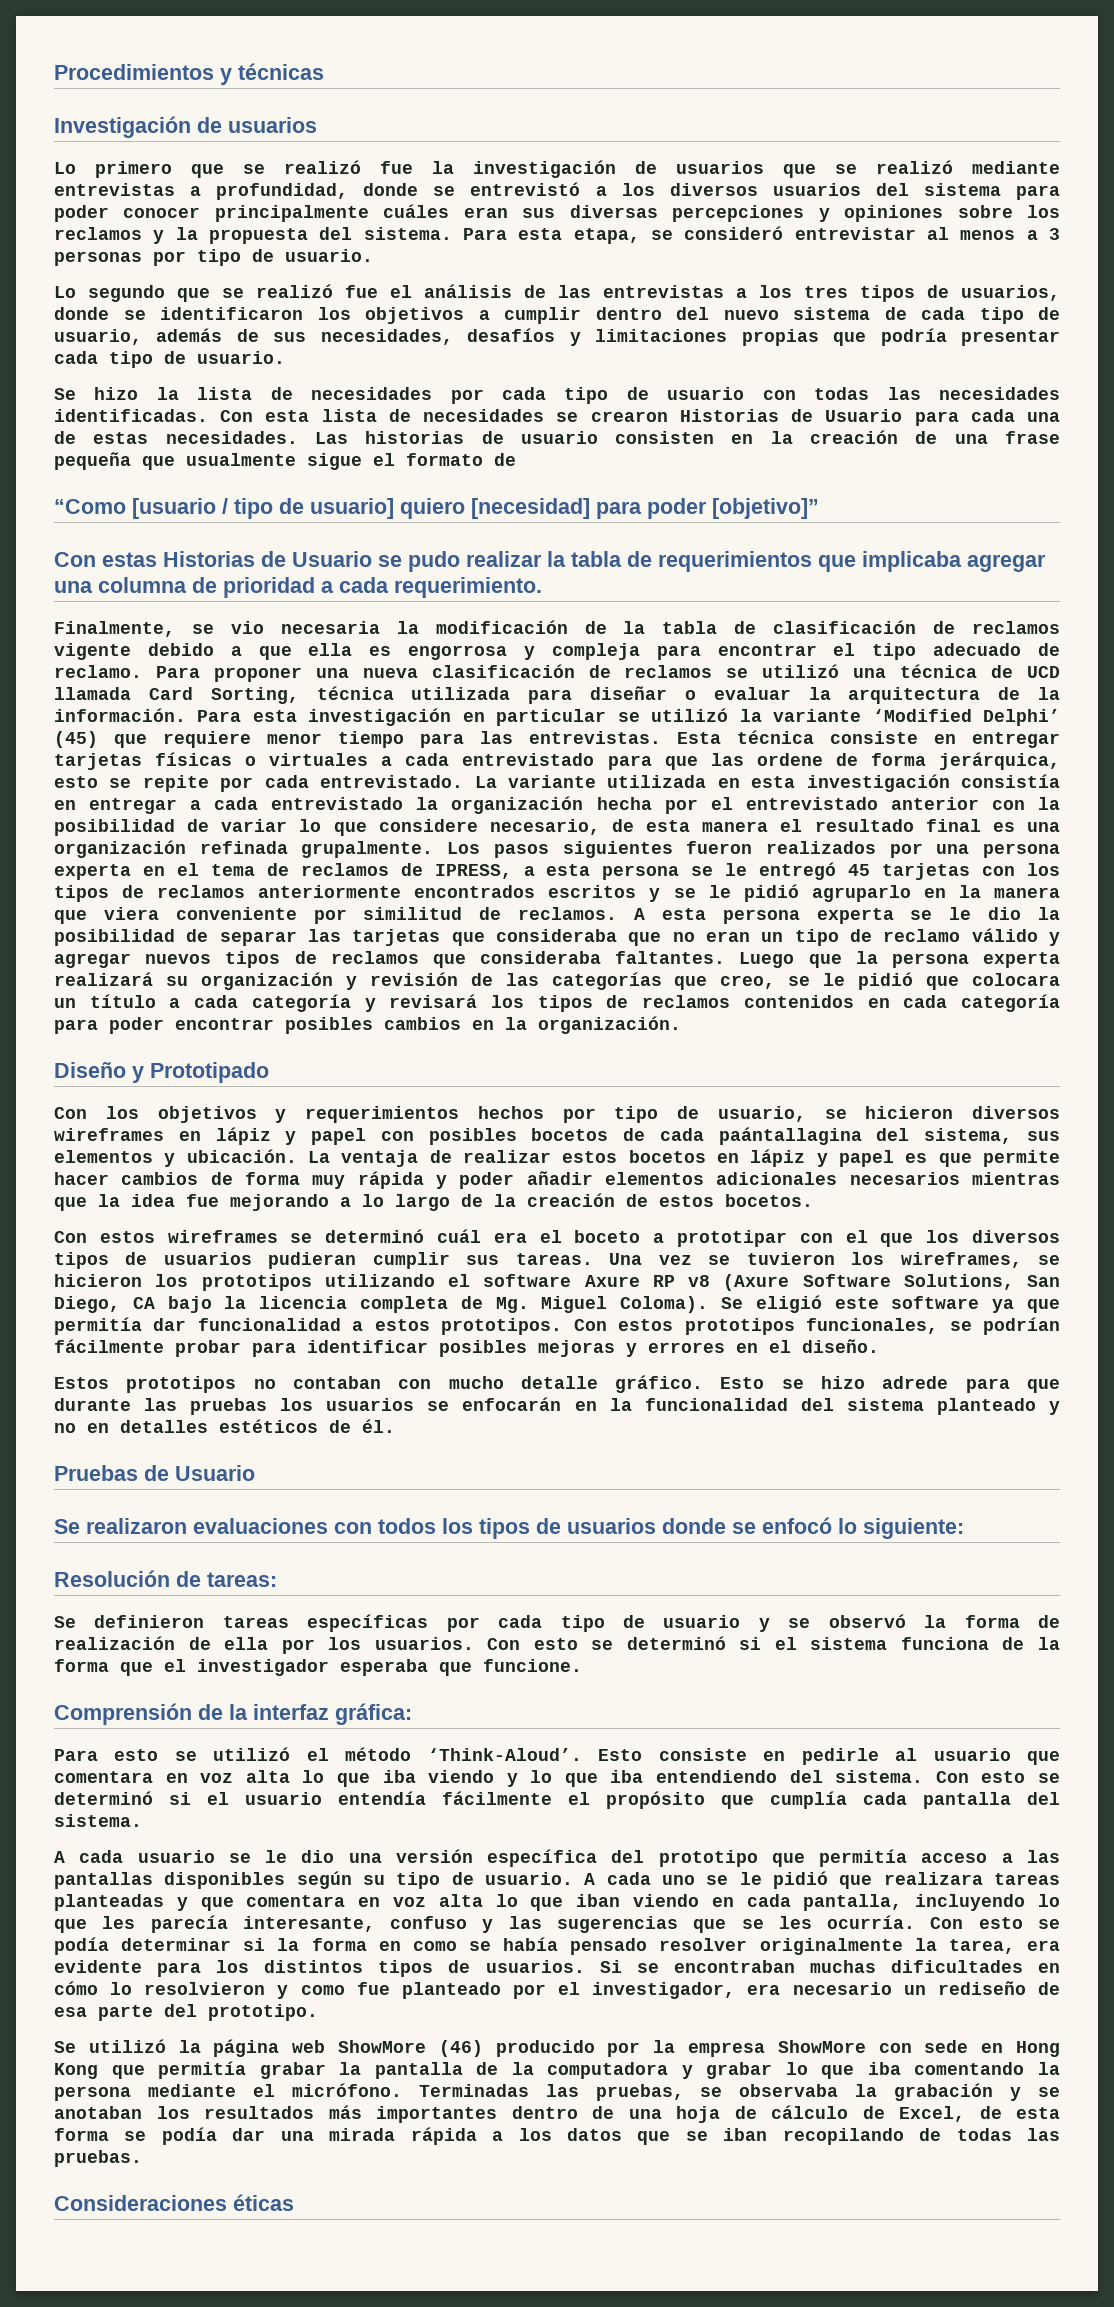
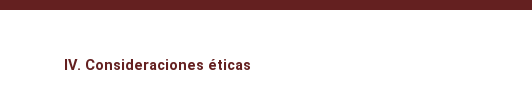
- Procedimientos y técnicas
- Investigación de usuarios
- Lo primero que se realizó fue la investigación de usuarios que se realizó mediante entrevistas a profundidad, donde se entrevistó a los diversos usuarios del sistema para poder conocer principalmente cuáles eran sus diversas percepciones y opiniones sobre los reclamos y la propuesta del sistema. Para esta etapa, se consideró entrevistar al menos a 3 personas por tipo de usuario.
- Lo segundo que se realizó fue el análisis de las entrevistas a los tres tipos de usuarios, donde se identificaron los objetivos a cumplir dentro del nuevo sistema de cada tipo de usuario, además de sus necesidades, desafíos y limitaciones propias que podría presentar cada tipo de usuario.
- Se hizo la lista de necesidades por cada tipo de usuario con todas las necesidades identificadas. Con esta lista de necesidades se crearon Historias de Usuario para cada una de estas necesidades. Las historias de usuario consisten en la creación de una frase pequeña que usualmente sigue el formato de
- “Como [usuario / tipo de usuario] quiero [necesidad] para poder [objetivo]”
- Con estas Historias de Usuario se pudo realizar la tabla de requerimientos que implicaba agregar una columna de prioridad a cada requerimiento.
- Finalmente, se vio necesaria la modificación de la tabla de clasificación de reclamos vigente debido a que ella es engorrosa y compleja para encontrar el tipo adecuado de reclamo. Para proponer una nueva clasificación de reclamos se utilizó una técnica de UCD llamada Card Sorting, técnica utilizada para diseñar o evaluar la arquitectura de la información. Para esta investigación en particular se utilizó la variante ‘Modified Delphi’ (45) que requiere menor tiempo para las entrevistas. Esta técnica consiste en entregar tarjetas físicas o virtuales a cada entrevistado para que las ordene de forma jerárquica, esto se repite por cada entrevistado. La variante utilizada en esta investigación consistía en entregar a cada entrevistado la organización hecha por el entrevistado anterior con la posibilidad de variar lo que considere necesario, de esta manera el resultado final es una organización refinada grupalmente. Los pasos siguientes fueron realizados por una persona experta en el tema de reclamos de IPRESS, a esta persona se le entregó 45 tarjetas con los tipos de reclamos anteriormente encontrados escritos y se le pidió agruparlo en la manera que viera conveniente por similitud de reclamos. A esta persona experta se le dio la posibilidad de separar las tarjetas que consideraba que no eran un tipo de reclamo válido y agregar nuevos tipos de reclamos que consideraba faltantes. Luego que la persona experta realizará su organización y revisión de las categorías que creo, se le pidió que colocara un título a cada categoría y revisará los tipos de reclamos contenidos en cada categoría para poder encontrar posibles cambios en la organización.
- Diseño y Prototipado
- Con los objetivos y requerimientos hechos por tipo de usuario, se hicieron diversos wireframes en lápiz y papel con posibles bocetos de cada paántallagina del sistema, sus elementos y ubicación. La ventaja de realizar estos bocetos en lápiz y papel es que permite hacer cambios de forma muy rápida y poder añadir elementos adicionales necesarios mientras que la idea fue mejorando a lo largo de la creación de estos bocetos.
- Con estos wireframes se determinó cuál era el boceto a prototipar con el que los diversos tipos de usuarios pudieran cumplir sus tareas. Una vez se tuvieron los wireframes, se hicieron los prototipos utilizando el software Axure RP v8 (Axure Software Solutions, San Diego, CA bajo la licencia completa de Mg. Miguel Coloma). Se eligió este software ya que permitía dar funcionalidad a estos prototipos. Con estos prototipos funcionales, se podrían fácilmente probar para identificar posibles mejoras y errores en el diseño.
- Estos prototipos no contaban con mucho detalle gráfico. Esto se hizo adrede para que durante las pruebas los usuarios se enfocarán en la funcionalidad del sistema planteado y no en detalles estéticos de él.
- Pruebas de Usuario
- Se realizaron evaluaciones con todos los tipos de usuarios donde se enfocó lo siguiente:
- Resolución de tareas:
- Se definieron tareas específicas por cada tipo de usuario y se observó la forma de realización de ella por los usuarios. Con esto se determinó si el sistema funciona de la forma que el investigador esperaba que funcione.
- Comprensión de la interfaz gráfica:
- Para esto se utilizó el método ‘Think-Aloud’. Esto consiste en pedirle al usuario que comentara en voz alta lo que iba viendo y lo que iba entendiendo del sistema. Con esto se determinó si el usuario entendía fácilmente el propósito que cumplía cada pantalla del sistema.
- A cada usuario se le dio una versión específica del prototipo que permitía acceso a las pantallas disponibles según su tipo de usuario. A cada uno se le pidió que realizara tareas planteadas y que comentara en voz alta lo que iban viendo en cada pantalla, incluyendo lo que les parecía interesante, confuso y las sugerencias que se les ocurría. Con esto se podía determinar si la forma en como se había pensado resolver originalmente la tarea, era evidente para los distintos tipos de usuarios. Si se encontraban muchas dificultades en cómo lo resolvieron y como fue planteado por el investigador, era necesario un rediseño de esa parte del prototipo.
- Se utilizó la página web ShowMore (46) producido por la empresa ShowMore con sede en Hong Kong que permitía grabar la pantalla de la computadora y grabar lo que iba comentando la persona mediante el micrófono. Terminadas las pruebas, se observaba la grabación y se anotaban los resultados más importantes dentro de una hoja de cálculo de Excel, de esta forma se podía dar una mirada rápida a los datos que se iban recopilando de todas las pruebas.
- Consideraciones éticas
+ IV. Consideraciones éticas

